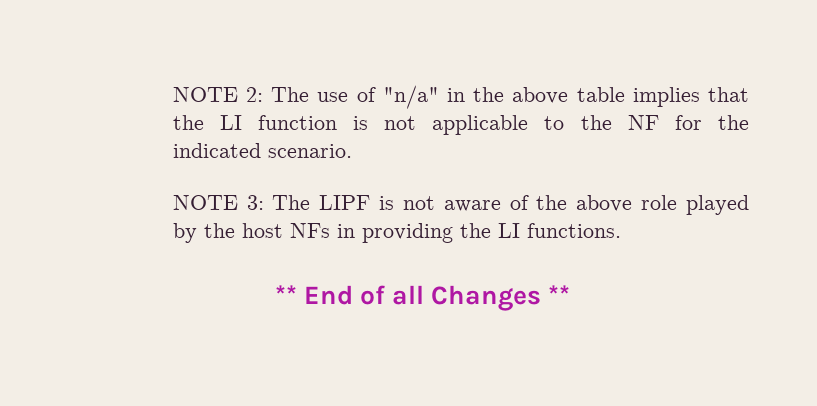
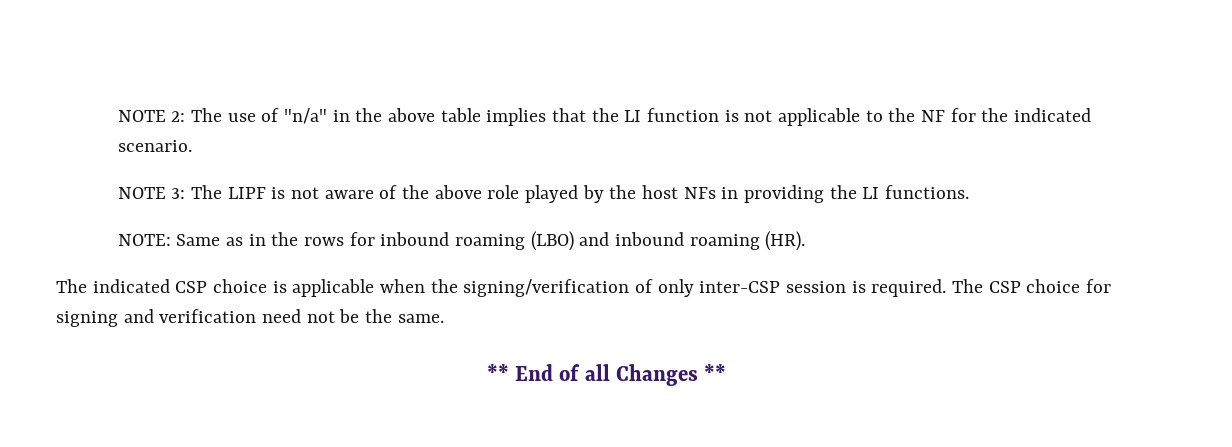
+ NOTE: Same as in the rows for inbound roaming (LBO) and inbound roaming (HR).
+ The indicated CSP choice is applicable when the signing/verification of only inter-CSP session is required. The CSP choice for signing and verification need not be the same.

